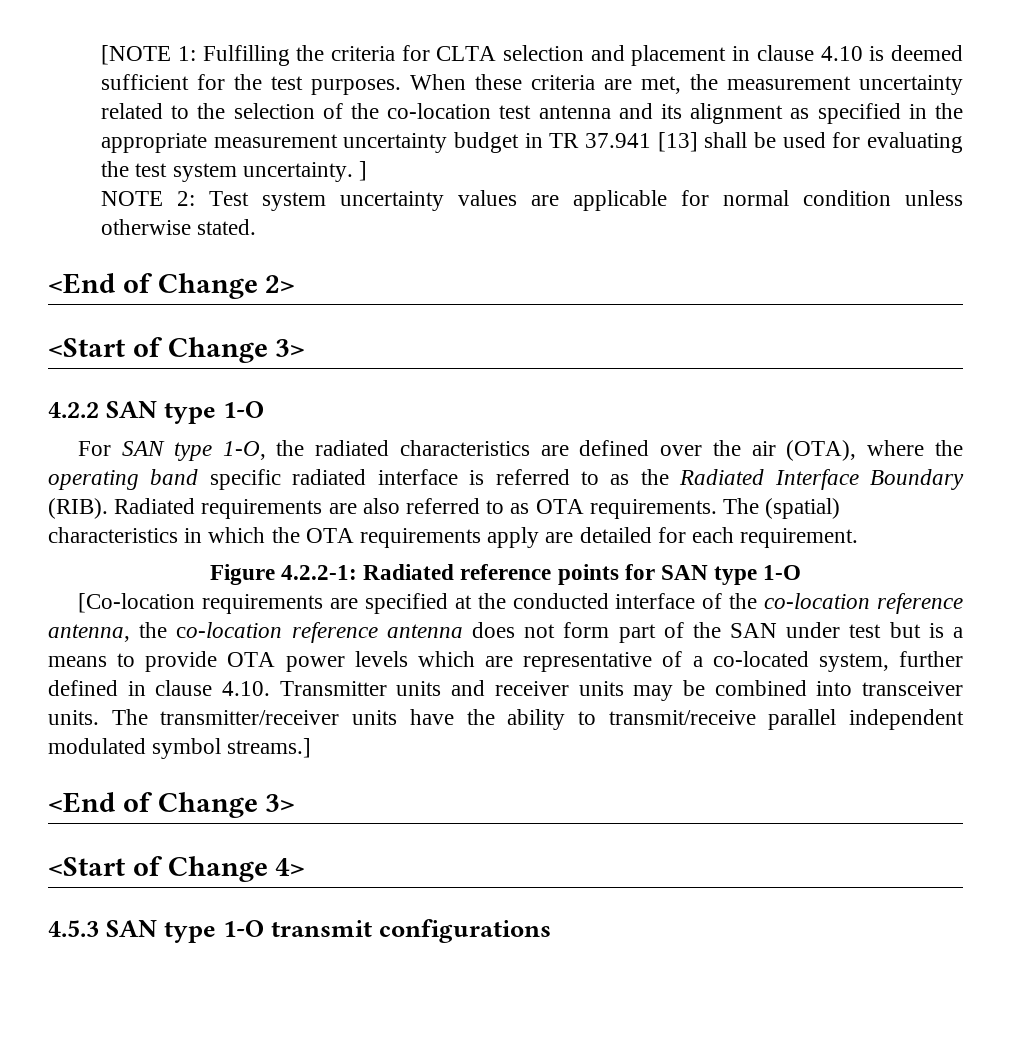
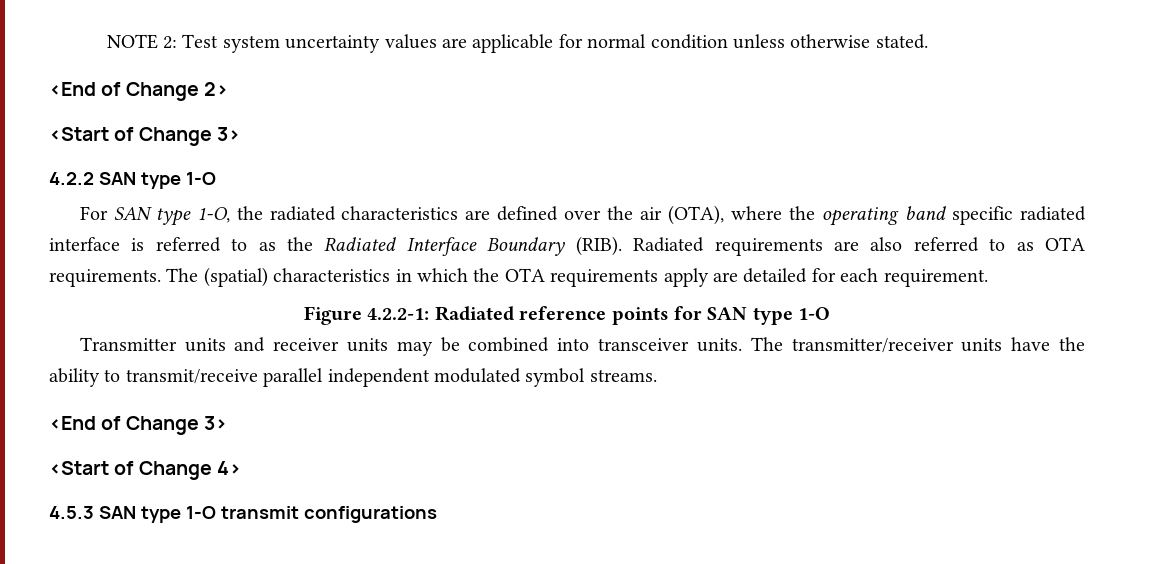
- [NOTE 1: Fulfilling the criteria for CLTA selection and placement in clause 4.10 is deemed sufficient for the test purposes. When these criteria are met, the measurement uncertainty related to the selection of the co-location test antenna and its alignment as specified in the appropriate measurement uncertainty budget in TR 37.941 [13] shall be used for evaluating the test system uncertainty. ]
- [Co-location requirements are specified at the conducted interface of the co-location reference antenna, the co-location reference antenna does not form part of the SAN under test but is a means to provide OTA power levels which are representative of a co-located system, further defined in clause 4.10. Transmitter units and receiver units may be combined into transceiver units.
+ Transmitter units and receiver units may be combined into transceiver units.
- The transmitter/receiver units have the ability to transmit/receive parallel independent modulated symbol streams.]
+ The transmitter/receiver units have the ability to transmit/receive parallel independent modulated symbol streams.

